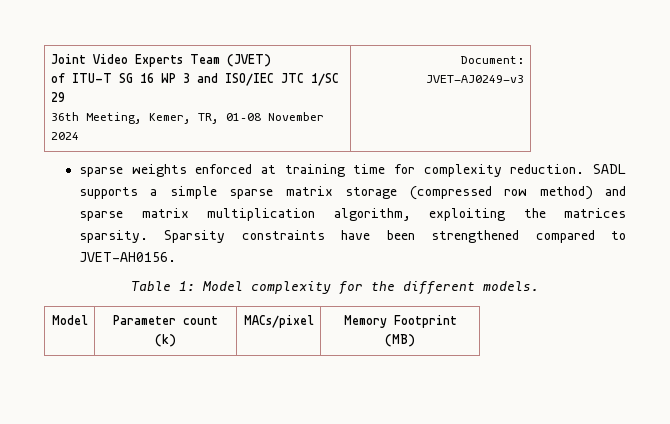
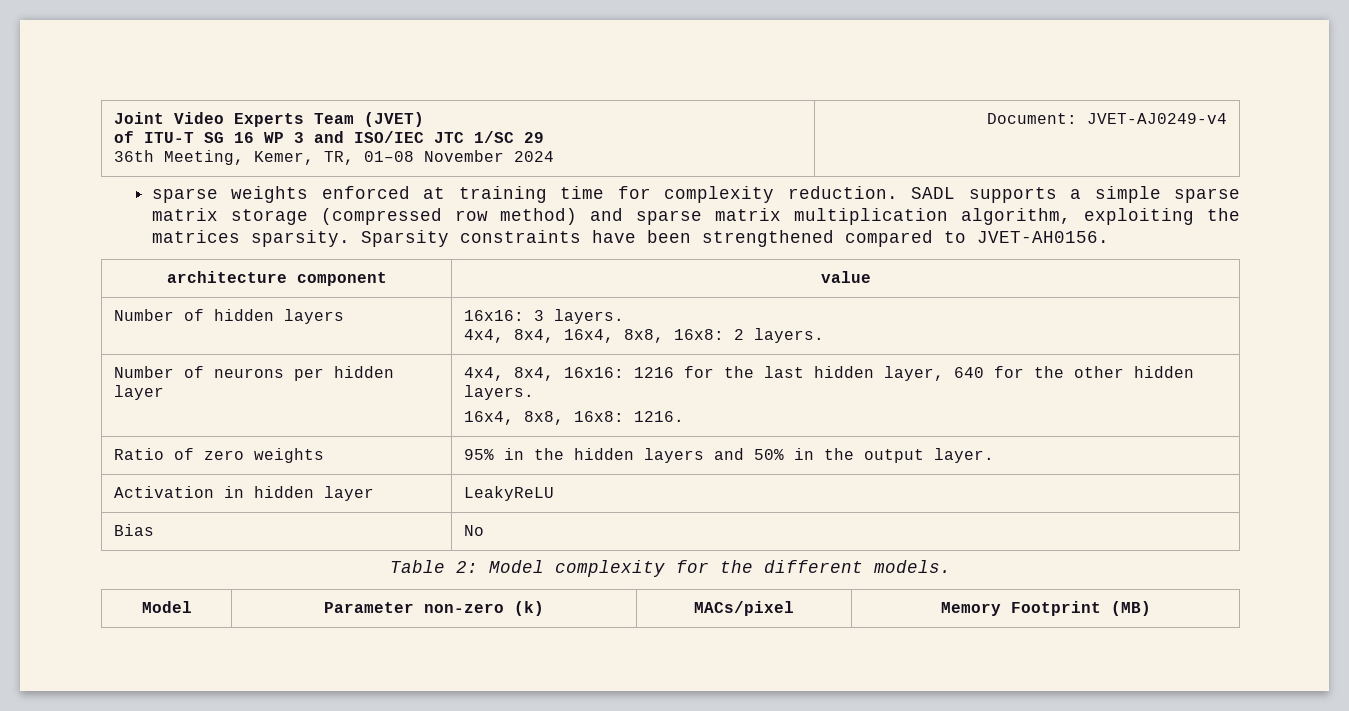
  Joint Video Experts Team (JVET)
  of ITU-T SG 16 WP 3 and ISO/IEC JTC 1/SC 29
- 36th Meeting, Kemer, TR, 01–08 November 2024 | Document: JVET-AJ0249-v3
+ 36th Meeting, Kemer, TR, 01–08 November 2024 | Document: JVET-AJ0249-v4
+ architecture component | value
+ Number of hidden layers | 16x16: 3 layers.
+ 4x4, 8x4, 16x4, 8x8, 16x8: 2 layers.
+ Number of neurons per hidden layer | 4x4, 8x4, 16x16: 1216 for the last hidden layer, 640 for the other hidden layers.
+ 16x4, 8x8, 16x8: 1216.
+ Ratio of zero weights | 95% in the hidden layers and 50% in the output layer.
+ Activation in hidden layer | LeakyReLU
+ Bias | No
- Table 1: Model complexity for the different models.
+ Table 2: Model complexity for the different models.
- Model | Parameter count (k) | MACs/pixel | Memory Footprint (MB)
+ Model | Parameter non-zero (k) | MACs/pixel | Memory Footprint (MB)

